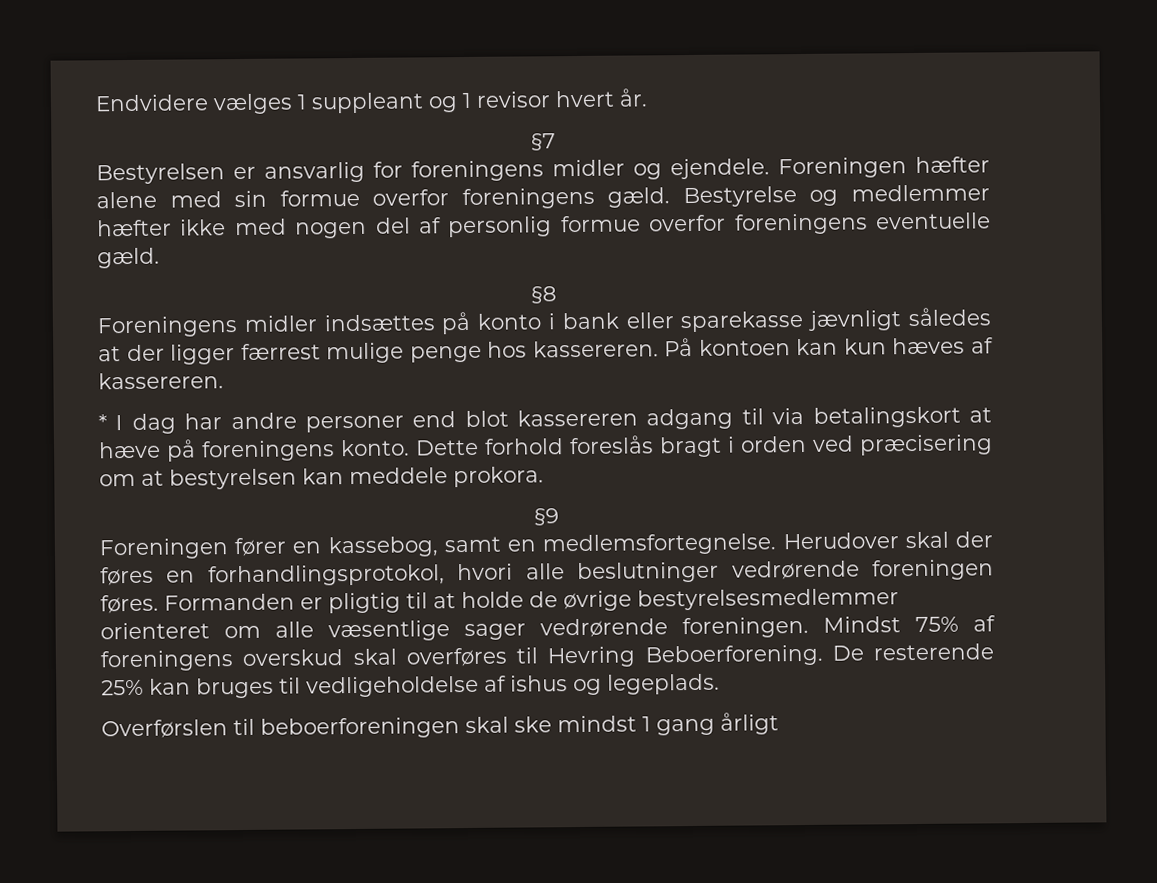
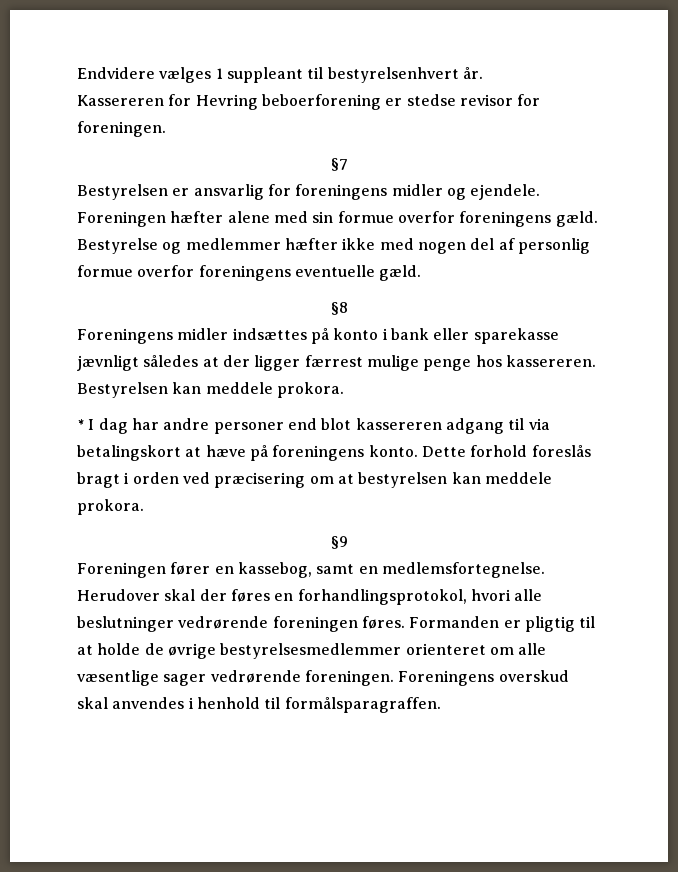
- Endvidere vælges 1 suppleant og 1 revisor hvert år.
+ Endvidere vælges 1 suppleant til bestyrelsenhvert år.
+ Kassereren for Hevring beboerforening er stedse revisor for foreningen.
- På kontoen kan kun hæves af kassereren.
+ Bestyrelsen kan meddele prokora.
- Mindst 75% af foreningens overskud skal overføres til Hevring Beboerforening. De resterende 25% kan bruges til vedligeholdelse af ishus og legeplads.
- Overførslen til beboerforeningen skal ske mindst 1 gang årligt
+ Foreningens overskud skal anvendes i henhold til formålsparagraffen.

